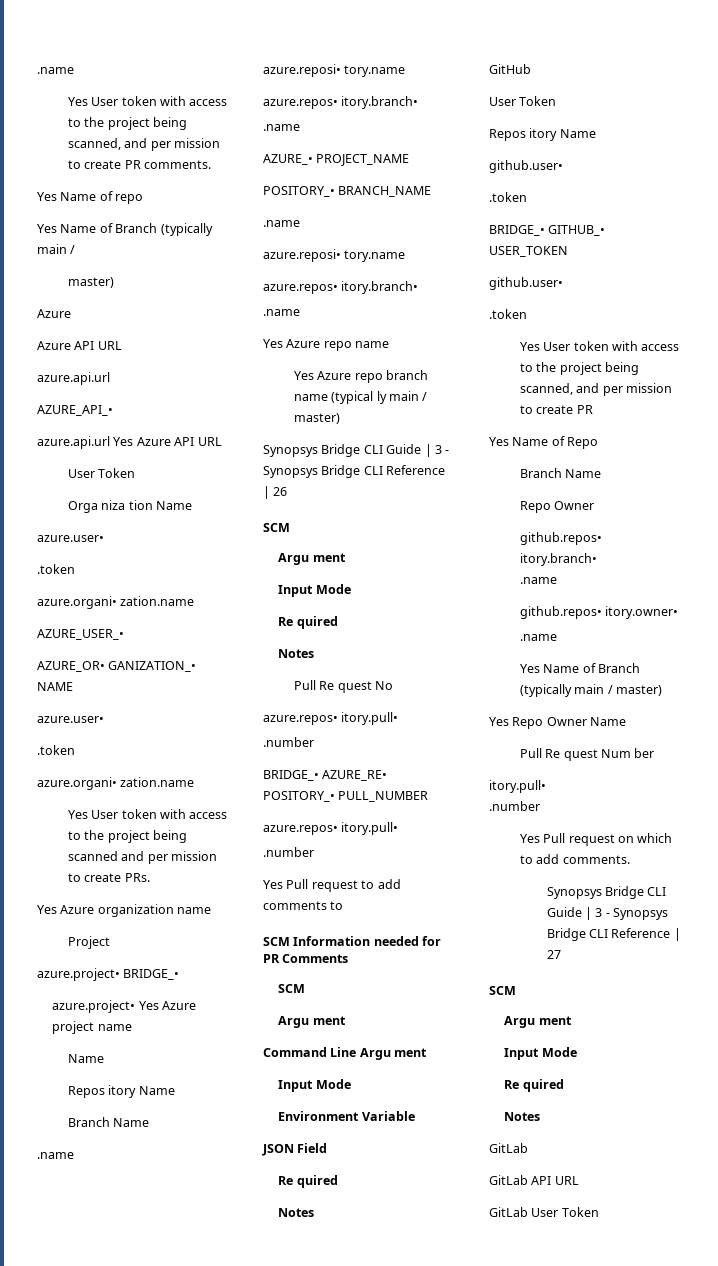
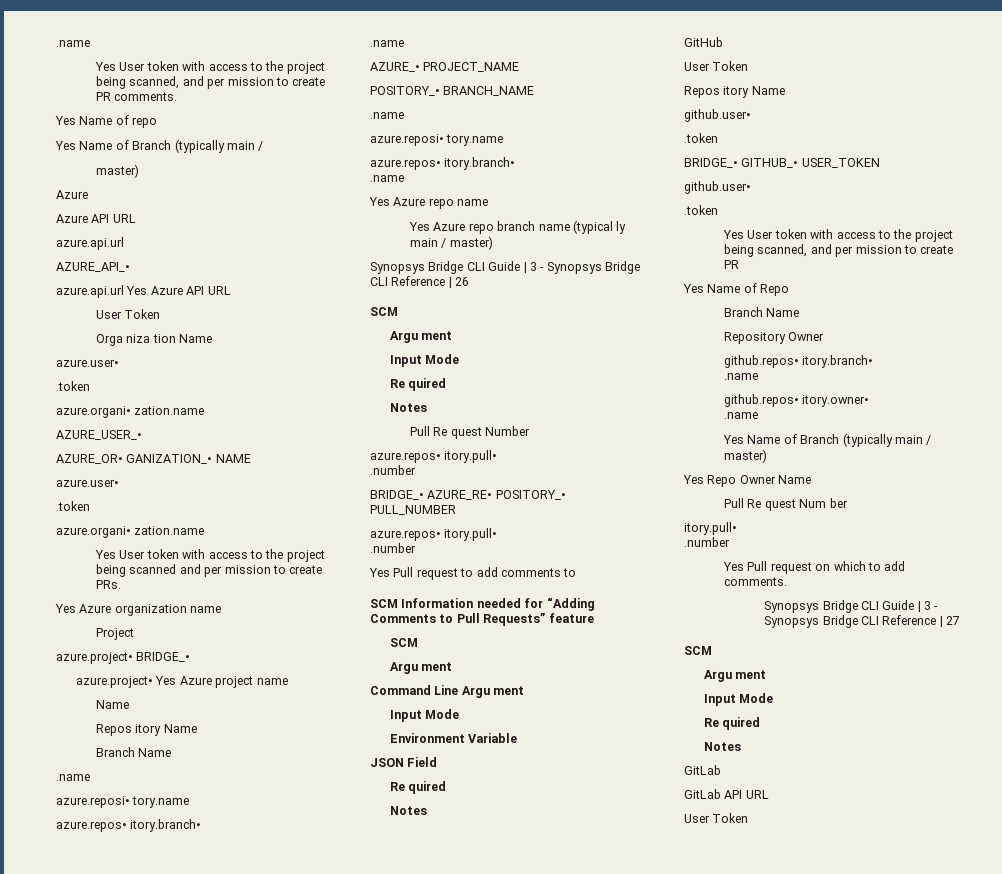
- Pull Re quest No
+ Pull Re quest Number
- SCM Information needed for PR Comments
+ SCM Information needed for “Adding Comments to Pull Requests” feature
  Yes Name of Repo
  Branch Name
- Repo Owner
+ Repository Owner
  GitLab API URL
- GitLab User Token
+ User Token

